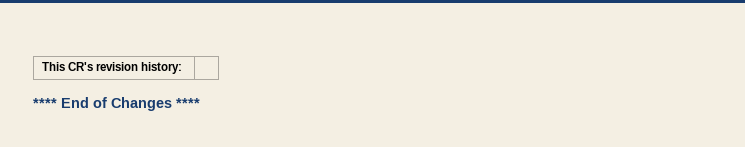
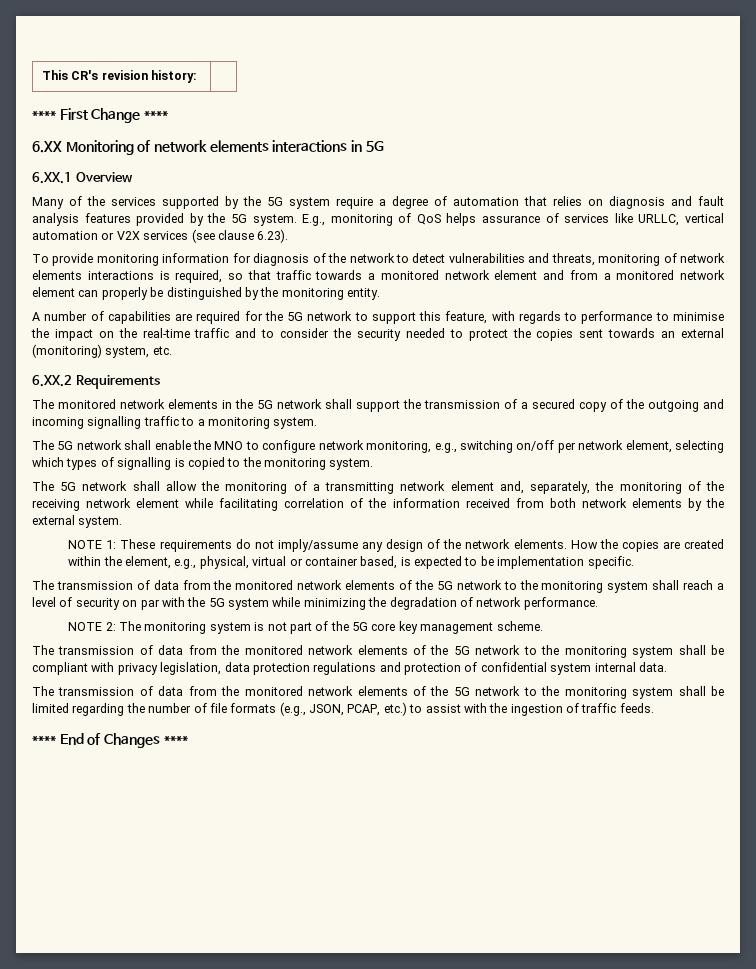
+ **** First Change ****
+ 6.XX Monitoring of network elements interactions in 5G
+ 6.XX.1 Overview
+ Many of the services supported by the 5G system require a degree of automation that relies on diagnosis and fault analysis features provided by the 5G system. E.g., monitoring of QoS helps assurance of services like URLLC, vertical automation or V2X services (see clause 6.23).
+ To provide monitoring information for diagnosis of the network to detect vulnerabilities and threats, monitoring of network elements interactions is required, so that traffic towards a monitored network element and from a monitored network element can properly be distinguished by the monitoring entity.
+ A number of capabilities are required for the 5G network to support this feature, with regards to performance to minimise the impact on the real-time traffic and to consider the security needed to protect the copies sent towards an external (monitoring) system, etc.
+ 6.XX.2 Requirements
+ The monitored network elements in the 5G network shall support the transmission of a secured copy of the outgoing and incoming signalling traffic to a monitoring system.
+ The 5G network shall enable the MNO to configure network monitoring, e.g., switching on/off per network element, selecting which types of signalling is copied to the monitoring system.
+ The 5G network shall allow the monitoring of a transmitting network element and, separately, the monitoring of the receiving network element while facilitating correlation of the information received from both network elements by the external system.
+ NOTE 1: These requirements do not imply/assume any design of the network elements. How the copies are created within the element, e.g., physical, virtual or container based, is expected to be implementation specific.
+ The transmission of data from the monitored network elements of the 5G network to the monitoring system shall reach a level of security on par with the 5G system while minimizing the degradation of network performance.
+ NOTE 2: The monitoring system is not part of the 5G core key management scheme.
+ The transmission of data from the monitored network elements of the 5G network to the monitoring system shall be compliant with privacy legislation, data protection regulations and protection of confidential system internal data.
+ The transmission of data from the monitored network elements of the 5G network to the monitoring system shall be limited regarding the number of file formats (e.g., JSON, PCAP, etc.) to assist with the ingestion of traffic feeds.

